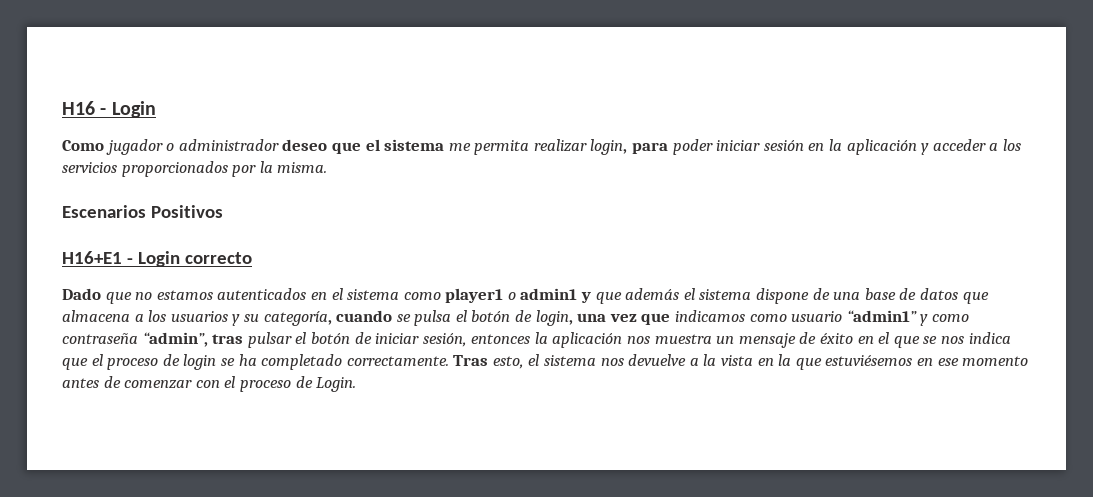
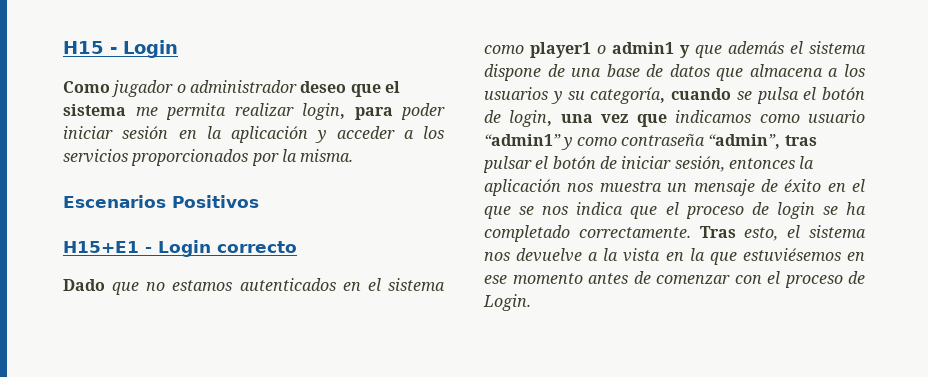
- H16 - Login
+ H15 - Login
- H16+E1 - Login correcto
+ H15+E1 - Login correcto

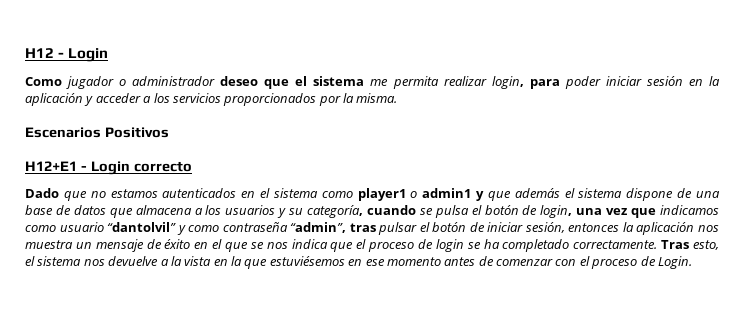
- H15 - Login
+ H12 - Login
- H15+E1 - Login correcto
+ H12+E1 - Login correcto
- Dado que no estamos autenticados en el sistema como player1 o admin1 y que además el sistema dispone de una base de datos que almacena a los usuarios y su categoría, cuando se pulsa el botón de login, una vez que indicamos como usuario “admin1” y como contraseña “admin”, tras pulsar el botón de iniciar sesión, entonces la aplicación nos muestra un mensaje de éxito en el que se nos indica que el proceso de login se ha completado correctamente.
+ Dado que no estamos autenticados en el sistema como player1 o admin1 y que además el sistema dispone de una base de datos que almacena a los usuarios y su categoría, cuando se pulsa el botón de login, una vez que indicamos como usuario “dantolvil” y como contraseña “admin”, tras pulsar el botón de iniciar sesión, entonces la aplicación nos muestra un mensaje de éxito en el que se nos indica que el proceso de login se ha completado correctamente.

